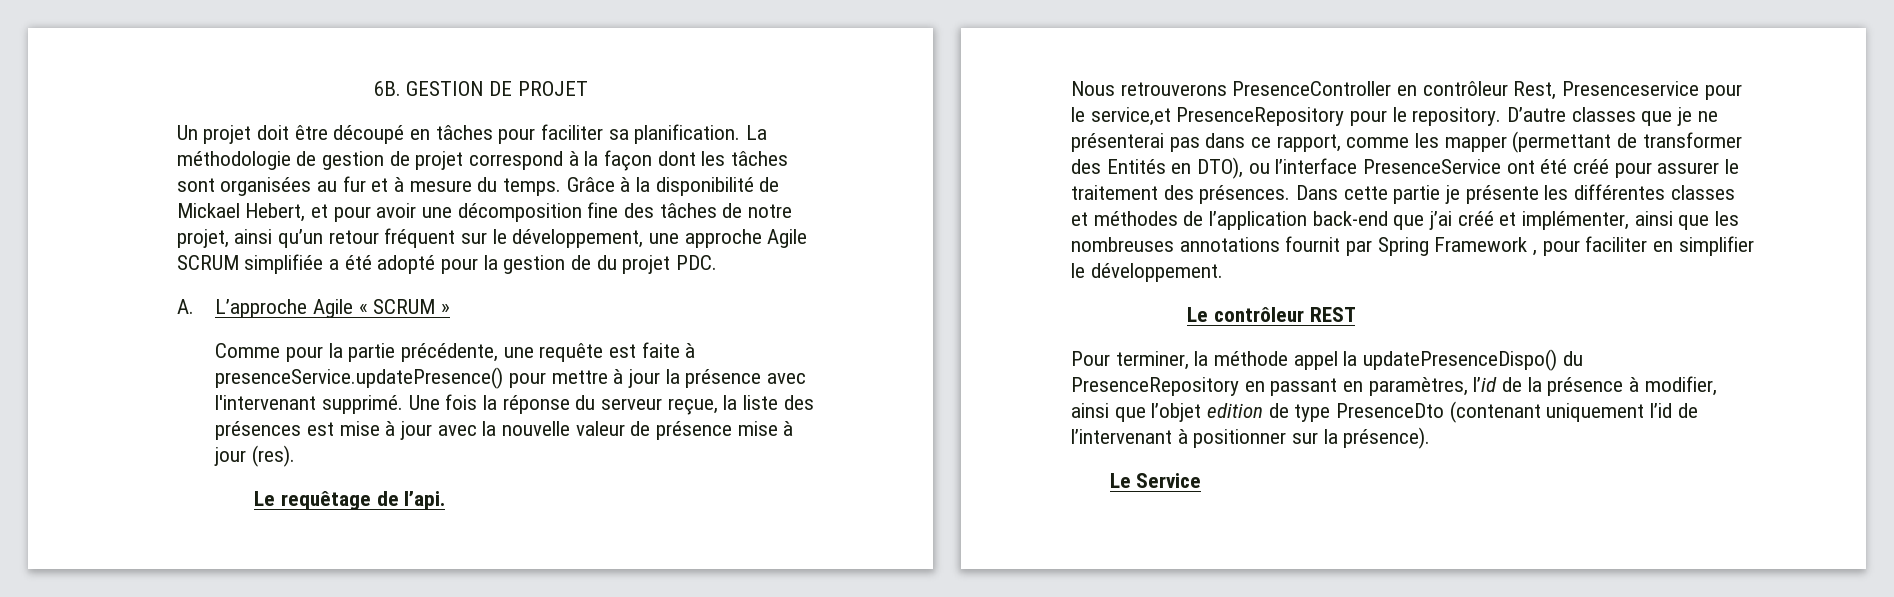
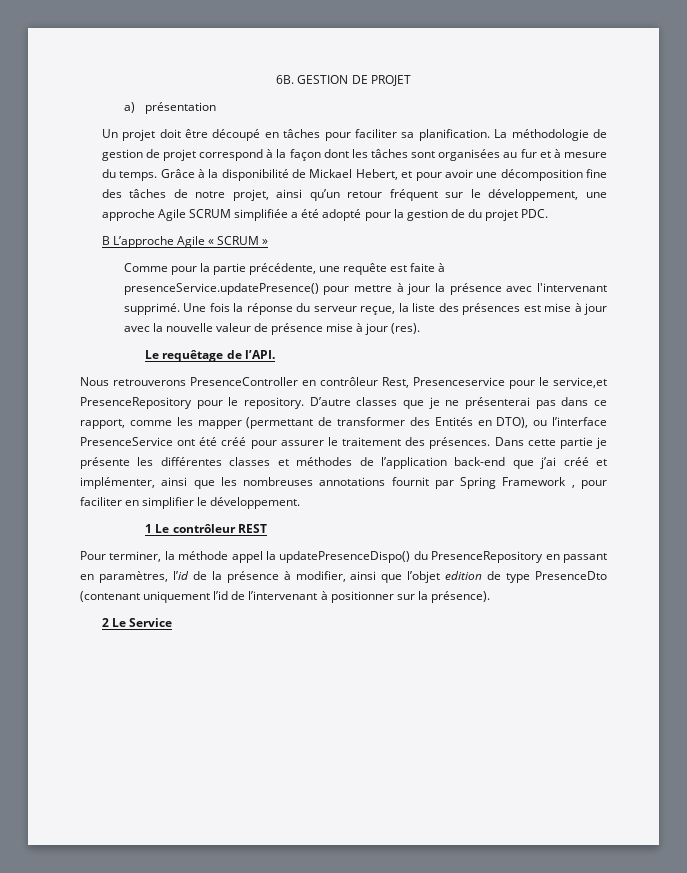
+ a) présentation
- A. L’approche Agile « SCRUM »
+ B L’approche Agile « SCRUM »
- Le requêtage de l’api.
+ Le requêtage de l’API.
- Le contrôleur REST
+ 1 Le contrôleur REST
- Le Service
+ 2 Le Service

